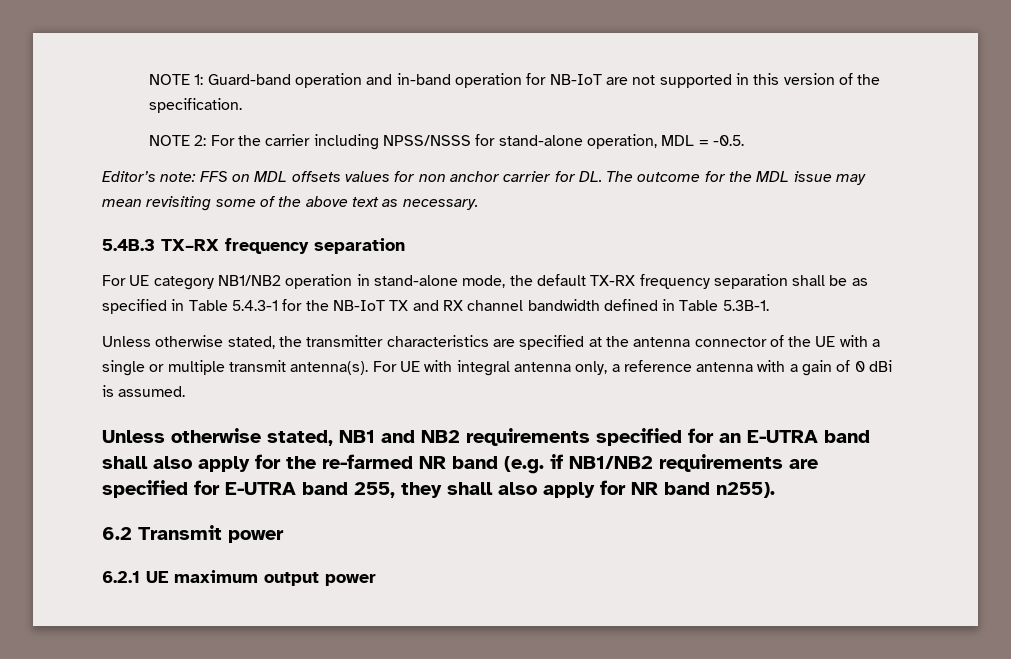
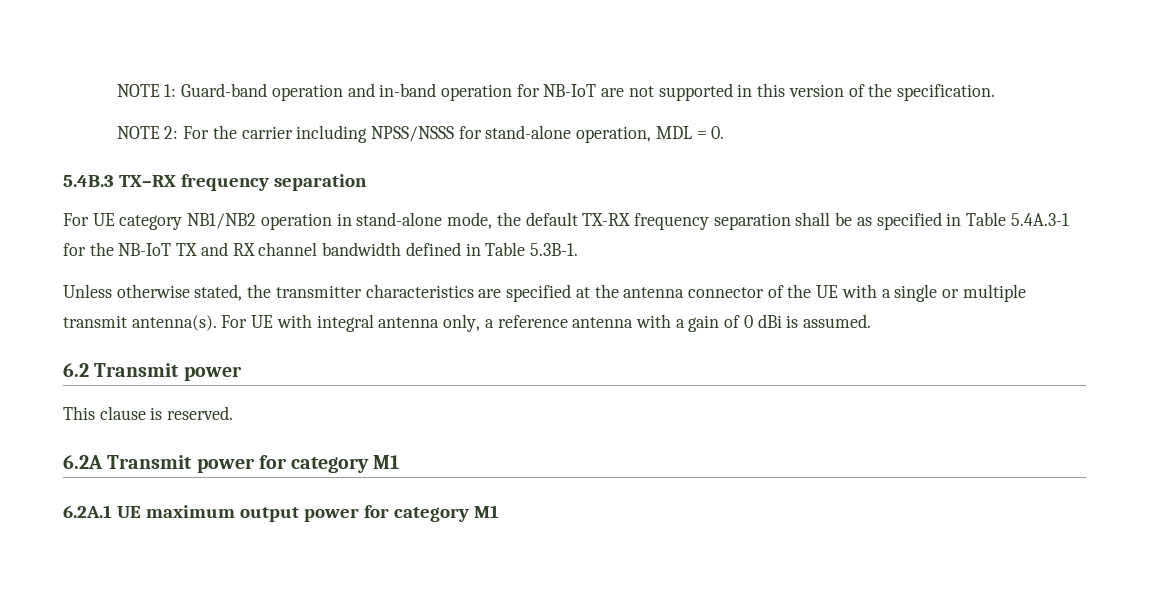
- NOTE 2: For the carrier including NPSS/NSSS for stand-alone operation, MDL = -0.5.
- Editor’s note: FFS on MDL offsets values for non anchor carrier for DL. The outcome for the MDL issue may mean revisiting some of the above text as necessary.
+ NOTE 2: For the carrier including NPSS/NSSS for stand-alone operation, MDL = 0.
- For UE category NB1/NB2 operation in stand-alone mode, the default TX-RX frequency separation shall be as specified in Table 5.4.3-1 for the NB-IoT TX and RX channel bandwidth defined in Table 5.3B-1.
+ For UE category NB1/NB2 operation in stand-alone mode, the default TX-RX frequency separation shall be as specified in Table 5.4A.3-1 for the NB-IoT TX and RX channel bandwidth defined in Table 5.3B-1.
- Unless otherwise stated, NB1 and NB2 requirements specified for an E-UTRA band shall also apply for the re-farmed NR band (e.g. if NB1/NB2 requirements are specified for E-UTRA band 255, they shall also apply for NR band n255).
  6.2 Transmit power
- 6.2.1 UE maximum output power
+ This clause is reserved.
+ 6.2A Transmit power for category M1
+ 6.2A.1 UE maximum output power for category M1

